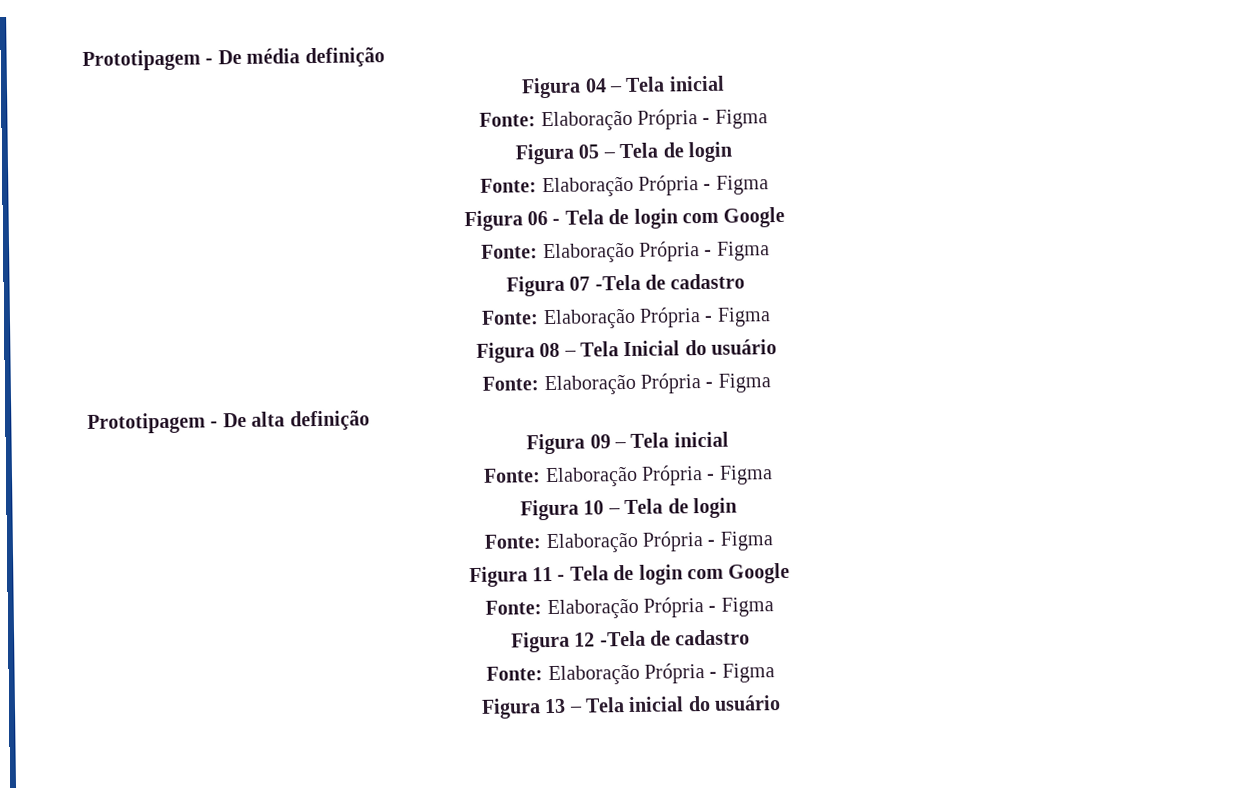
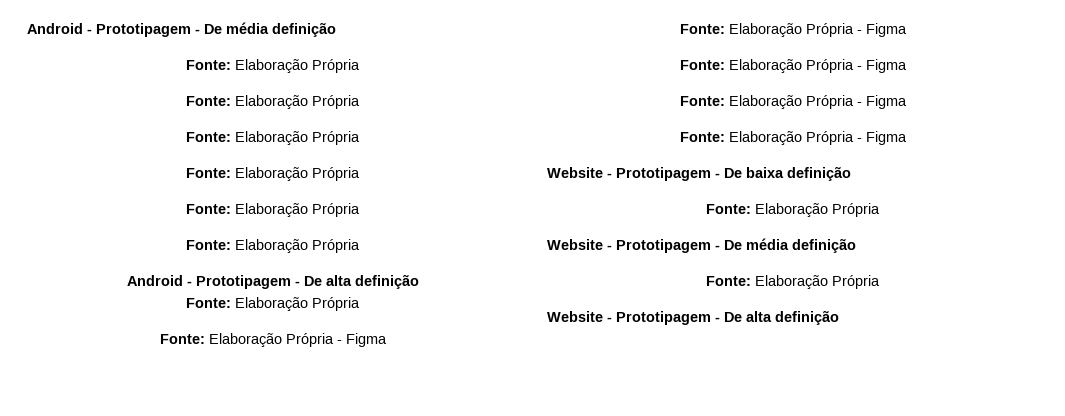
- Prototipagem - De média definição
- Figura 04 – Tela inicial
+ Android - Prototipagem - De média definição
+ Fonte: Elaboração Própria
+ Fonte: Elaboração Própria
+ Fonte: Elaboração Própria
+ Fonte: Elaboração Própria
+ Fonte: Elaboração Própria
+ Fonte: Elaboração Própria
+ Android - Prototipagem - De alta definição
+ Fonte: Elaboração Própria
  Fonte: Elaboração Própria - Figma
- Figura 05 – Tela de login
  Fonte: Elaboração Própria - Figma
- Figura 06 - Tela de login com Google
  Fonte: Elaboração Própria - Figma
- Figura 07 -Tela de cadastro
  Fonte: Elaboração Própria - Figma
- Figura 08 – Tela Inicial do usuário
  Fonte: Elaboração Própria - Figma
- Prototipagem - De alta definição
- Figura 09 – Tela inicial
- Fonte: Elaboração Própria - Figma
- Figura 10 – Tela de login
- Fonte: Elaboração Própria - Figma
- Figura 11 - Tela de login com Google
- Fonte: Elaboração Própria - Figma
- Figura 12 -Tela de cadastro
- Fonte: Elaboração Própria - Figma
- Figura 13 – Tela inicial do usuário
+ Website - Prototipagem - De baixa definição
+ Fonte: Elaboração Própria
+ Website - Prototipagem - De média definição
+ Fonte: Elaboração Própria
+ Website - Prototipagem - De alta definição

